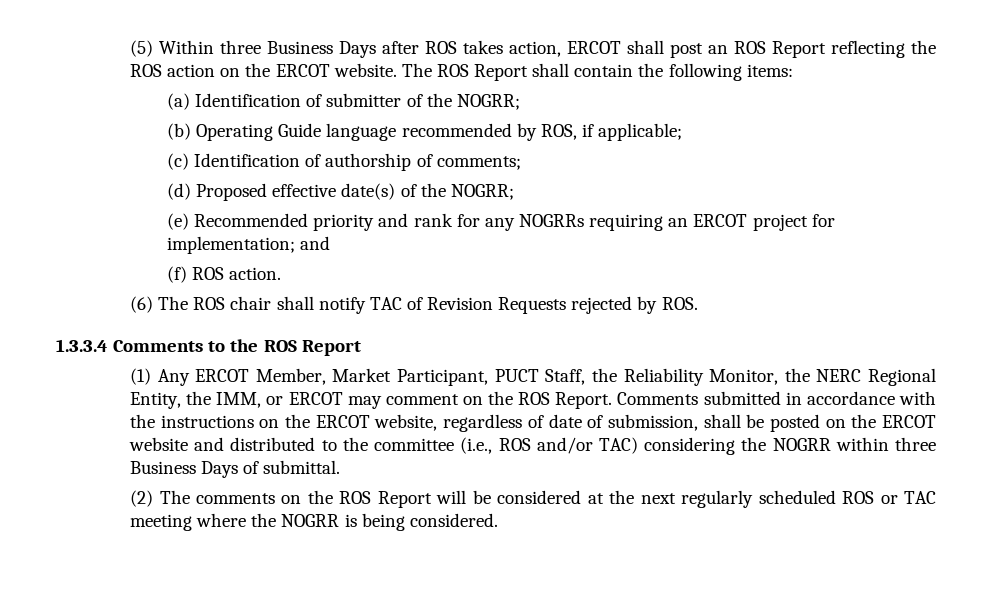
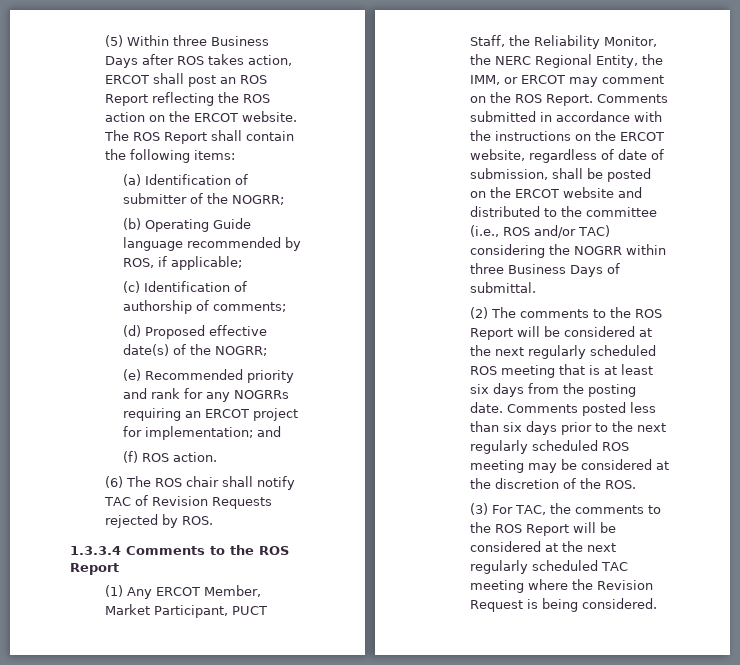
- (2) The comments on the ROS Report will be considered at the next regularly scheduled ROS or TAC meeting where the NOGRR is being considered.
+ (2) The comments to the ROS Report will be considered at the next regularly scheduled ROS meeting that is at least six days from the posting date. Comments posted less than six days prior to the next regularly scheduled ROS meeting may be considered at the discretion of the ROS.
+ (3) For TAC, the comments to the ROS Report will be considered at the next regularly scheduled TAC meeting where the Revision Request is being considered.

